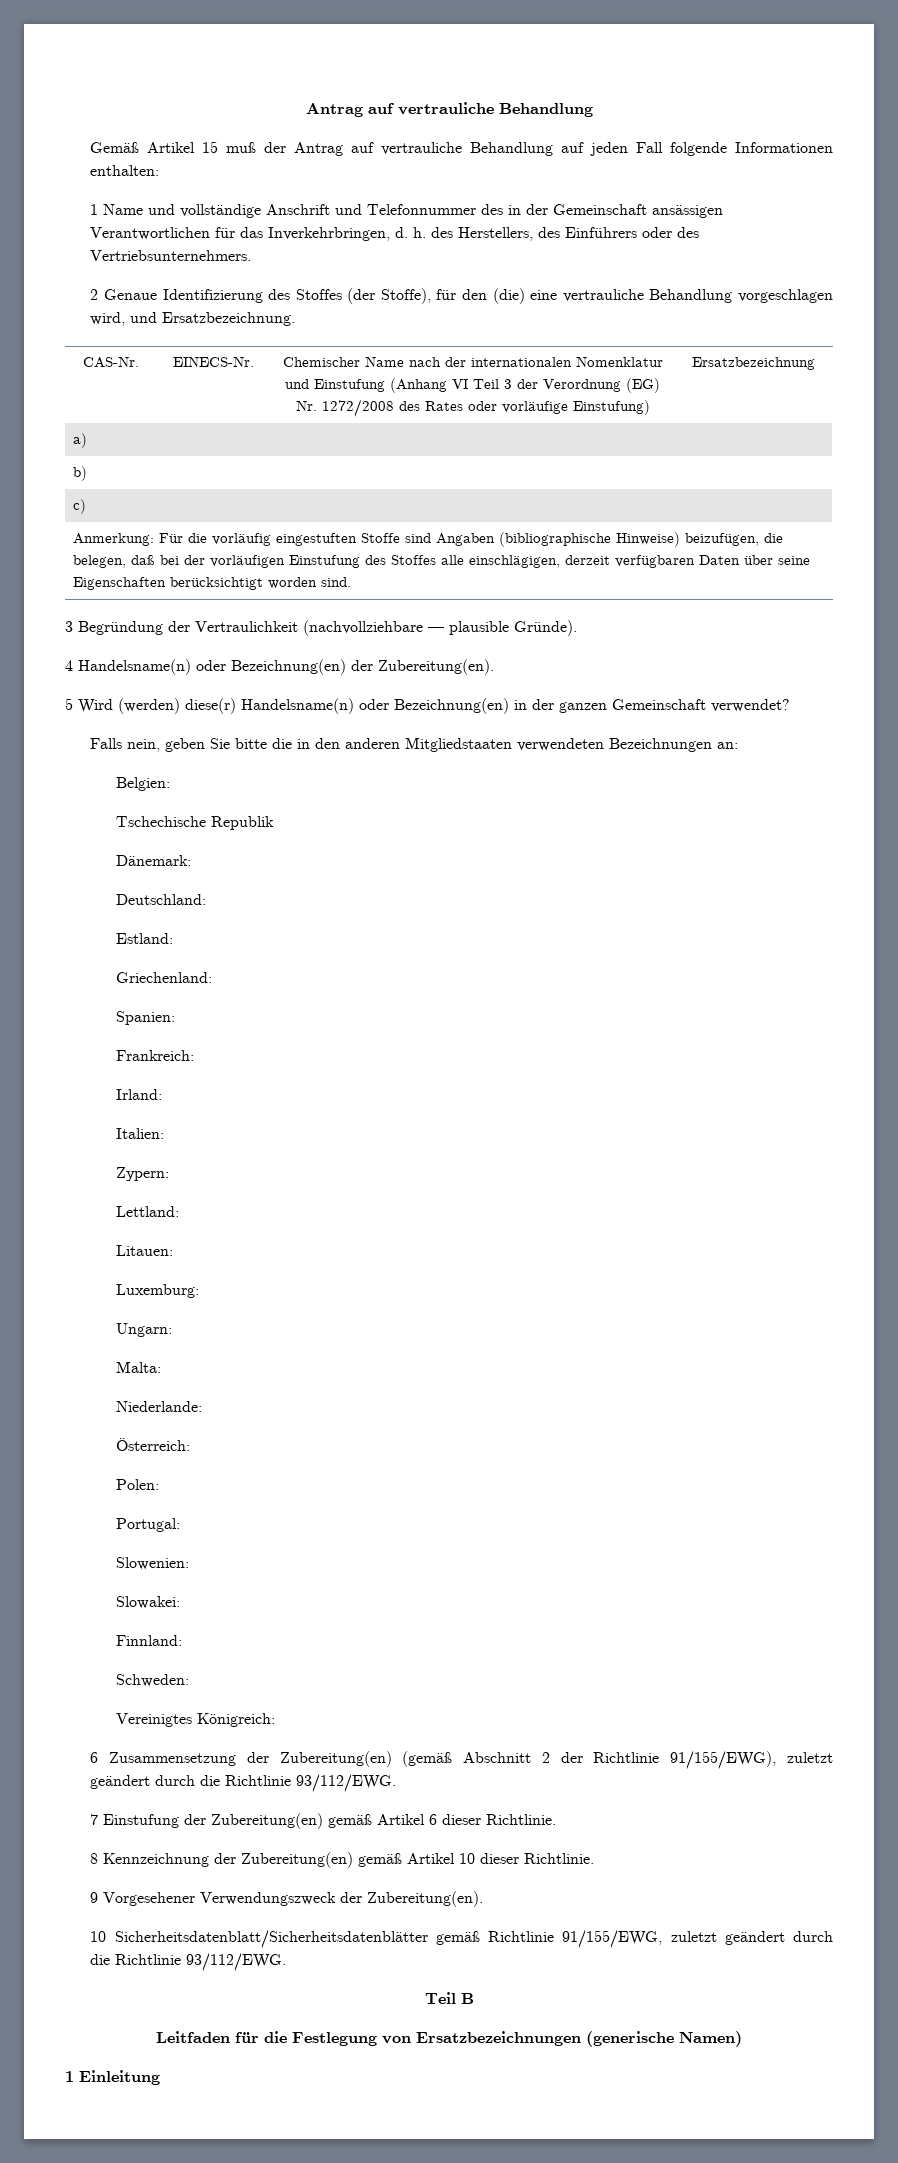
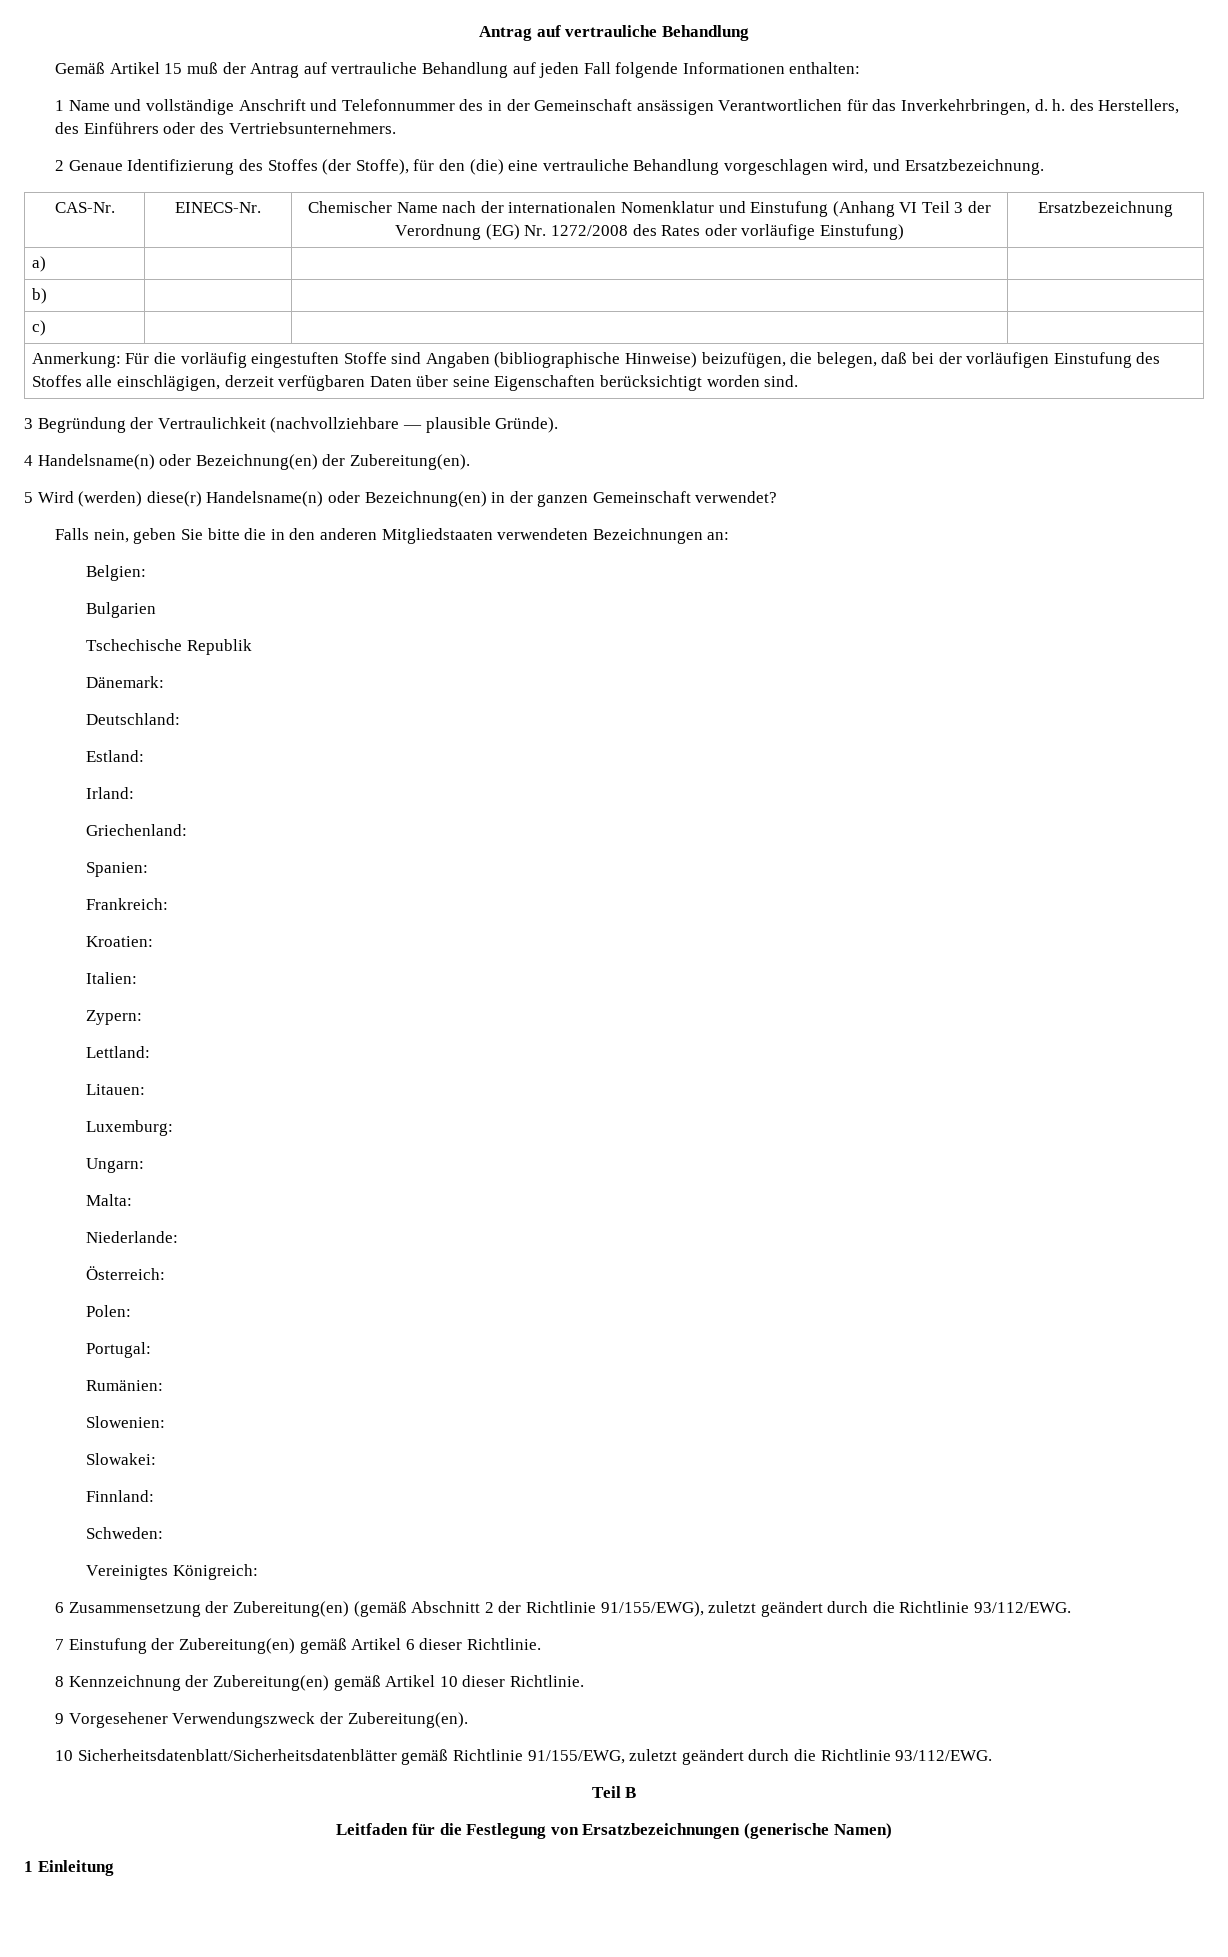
+ Bulgarien
+ Irland:
- Irland:
+ Kroatien:
+ Rumänien:

